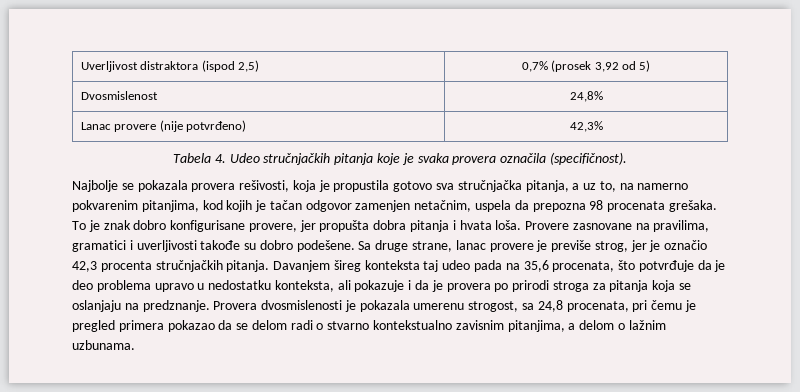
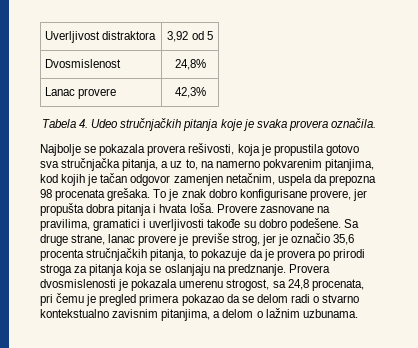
- Uverljivost distraktora (ispod 2,5) | 0,7% (prosek 3,92 od 5)
+ Uverljivost distraktora | 3,92 od 5
- Lanac provere (nije potvrđeno) | 42,3%
+ Lanac provere | 42,3%
- Tabela 4. Udeo stručnjačkih pitanja koje je svaka provera označila (specifičnost).
+ Tabela 4. Udeo stručnjačkih pitanja koje je svaka provera označila.
- Sa druge strane, lanac provere je previše strog, jer je označio 42,3 procenta stručnjačkih pitanja. Davanjem šireg konteksta taj udeo pada na 35,6 procenata, što potvrđuje da je deo problema upravo u nedostatku konteksta, ali pokazuje i da je provera po prirodi stroga za pitanja koja se oslanjaju na predznanje.
+ Sa druge strane, lanac provere je previše strog, jer je označio 35,6 procenta stručnjačkih pitanja, to pokazuje da je provera po prirodi stroga za pitanja koja se oslanjaju na predznanje.

